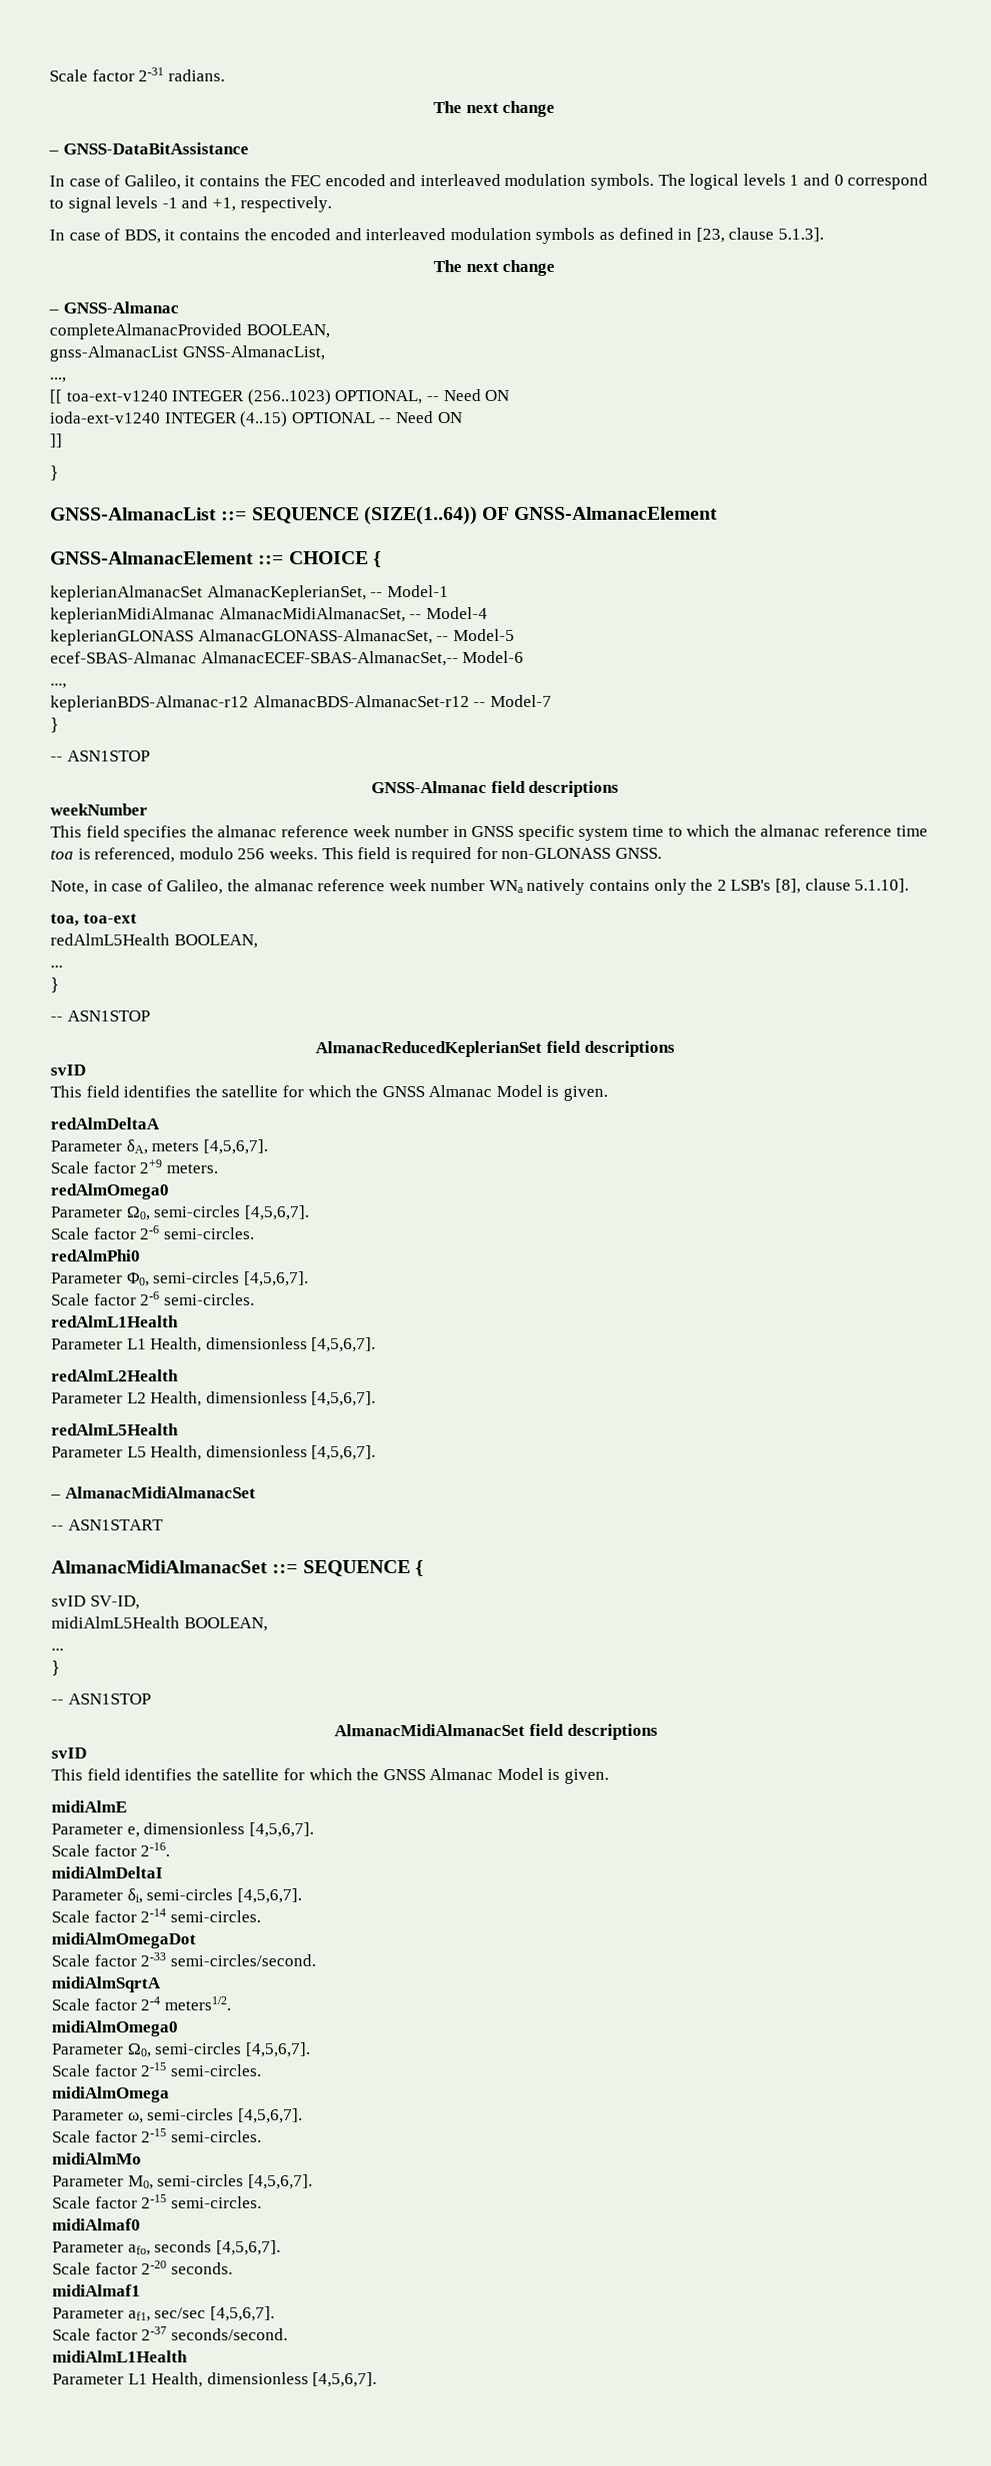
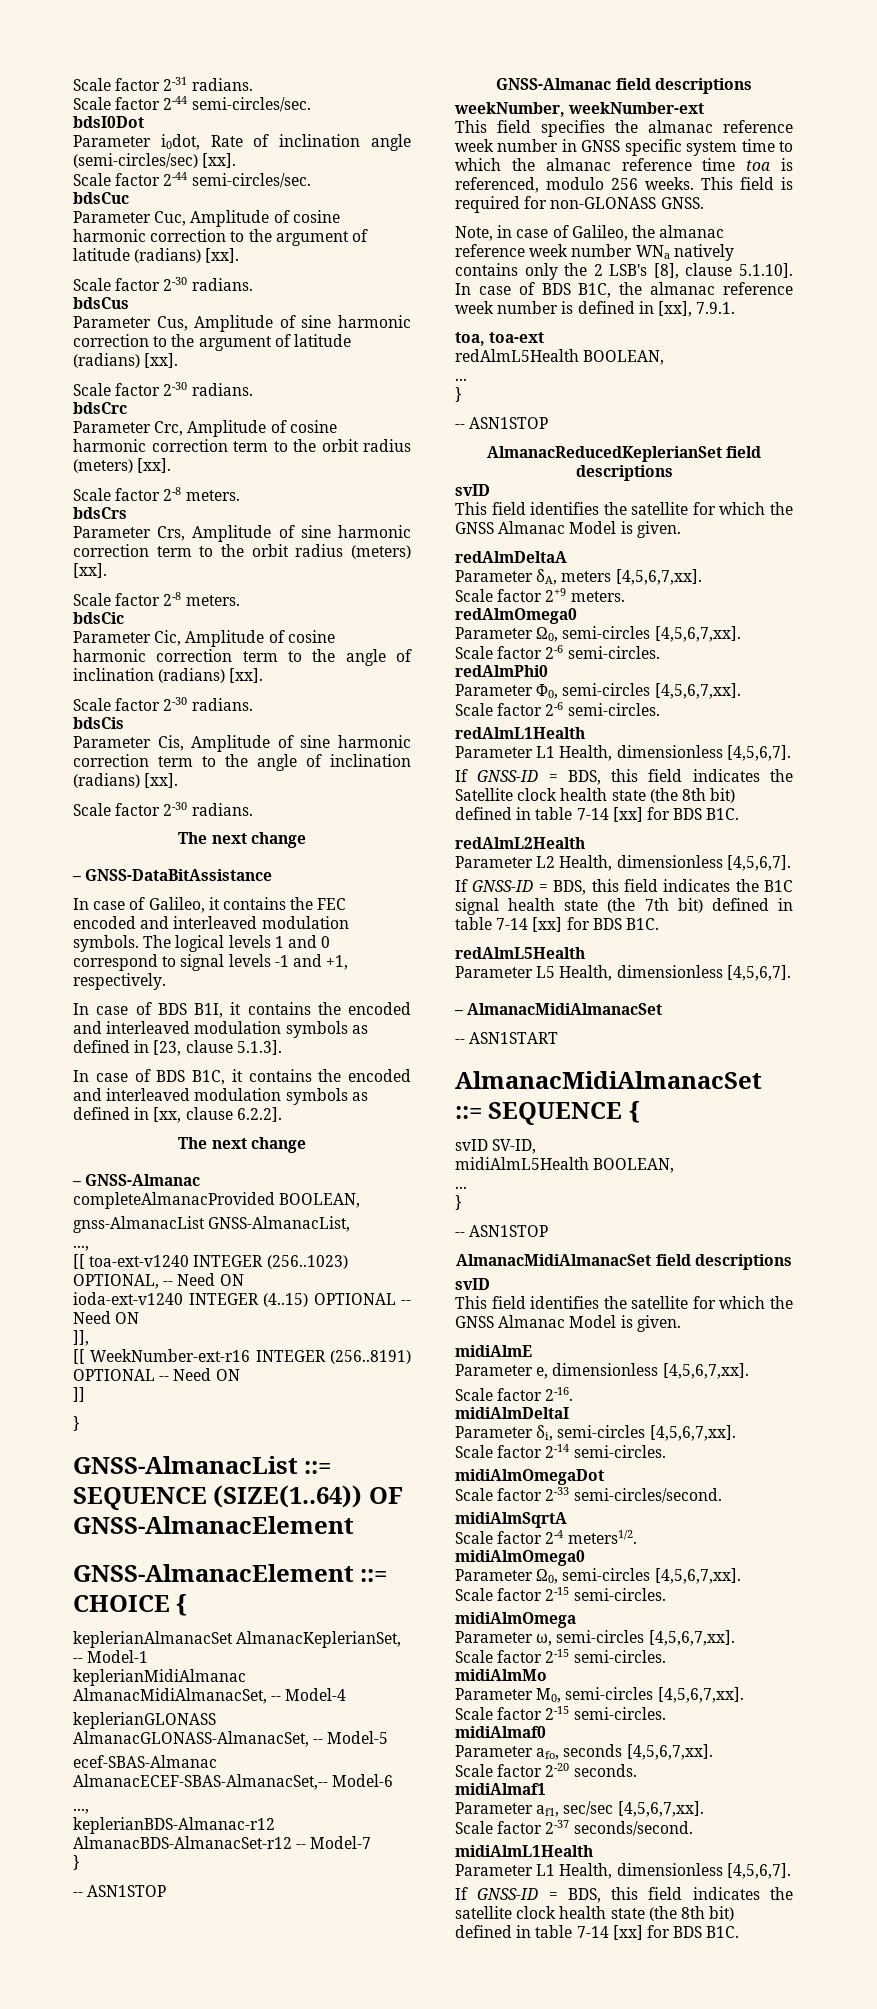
  Scale factor 2-31 radians.
+ Scale factor 2-44 semi-circles/sec.
+ bdsI0Dot
+ Parameter i0dot, Rate of inclination angle (semi-circles/sec) [xx].
+ Scale factor 2-44 semi-circles/sec.
+ bdsCuc
+ Parameter Cuc, Amplitude of cosine harmonic correction to the argument of latitude (radians) [xx].
+ Scale factor 2-30 radians.
+ bdsCus
+ Parameter Cus, Amplitude of sine harmonic correction to the argument of latitude (radians) [xx].
+ Scale factor 2-30 radians.
+ bdsCrc
+ Parameter Crc, Amplitude of cosine harmonic correction term to the orbit radius (meters) [xx].
+ Scale factor 2-8 meters.
+ bdsCrs
+ Parameter Crs, Amplitude of sine harmonic correction term to the orbit radius (meters) [xx].
+ Scale factor 2-8 meters.
+ bdsCic
+ Parameter Cic, Amplitude of cosine harmonic correction term to the angle of inclination (radians) [xx].
+ Scale factor 2-30 radians.
+ bdsCis
+ Parameter Cis, Amplitude of sine harmonic correction term to the angle of inclination (radians) [xx].
+ Scale factor 2-30 radians.
- In case of BDS, it contains the encoded and interleaved modulation symbols as defined in [23, clause 5.1.3].
+ In case of BDS B1I, it contains the encoded and interleaved modulation symbols as defined in [23, clause 5.1.3].
+ In case of BDS B1C, it contains the encoded and interleaved modulation symbols as defined in [xx, clause 6.2.2].
+ ]],
+ [[ WeekNumber-ext-r16 INTEGER (256..8191) OPTIONAL -- Need ON
- weekNumber
+ weekNumber, weekNumber-ext
- Note, in case of Galileo, the almanac reference week number WNa natively contains only the 2 LSB's [8], clause 5.1.10].
+ Note, in case of Galileo, the almanac reference week number WNa natively contains only the 2 LSB's [8], clause 5.1.10]. In case of BDS B1C, the almanac reference week number is defined in [xx], 7.9.1.
- Parameter δA, meters [4,5,6,7].
+ Parameter δA, meters [4,5,6,7,xx].
  redAlmOmega0
- Parameter Ω0, semi-circles [4,5,6,7].
+ Parameter Ω0, semi-circles [4,5,6,7,xx].
- Parameter Φ0, semi-circles [4,5,6,7].
+ Parameter Φ0, semi-circles [4,5,6,7,xx].
+ If GNSS-ID = BDS, this field indicates the Satellite clock health state (the 8th bit) defined in table 7-14 [xx] for BDS B1C.
+ If GNSS-ID = BDS, this field indicates the B1C signal health state (the 7th bit) defined in table 7-14 [xx] for BDS B1C.
- Parameter e, dimensionless [4,5,6,7].
+ Parameter e, dimensionless [4,5,6,7,xx].
- Parameter δi, semi-circles [4,5,6,7].
+ Parameter δi, semi-circles [4,5,6,7,xx].
  midiAlmOmega0
- Parameter Ω0, semi-circles [4,5,6,7].
+ Parameter Ω0, semi-circles [4,5,6,7,xx].
- Parameter ω, semi-circles [4,5,6,7].
+ Parameter ω, semi-circles [4,5,6,7,xx].
- Parameter M0, semi-circles [4,5,6,7].
+ Parameter M0, semi-circles [4,5,6,7,xx].
- Parameter afo, seconds [4,5,6,7].
+ Parameter afo, seconds [4,5,6,7,xx].
- Parameter af1, sec/sec [4,5,6,7].
+ Parameter af1, sec/sec [4,5,6,7,xx].
+ If GNSS-ID = BDS, this field indicates the satellite clock health state (the 8th bit) defined in table 7-14 [xx] for BDS B1C.

